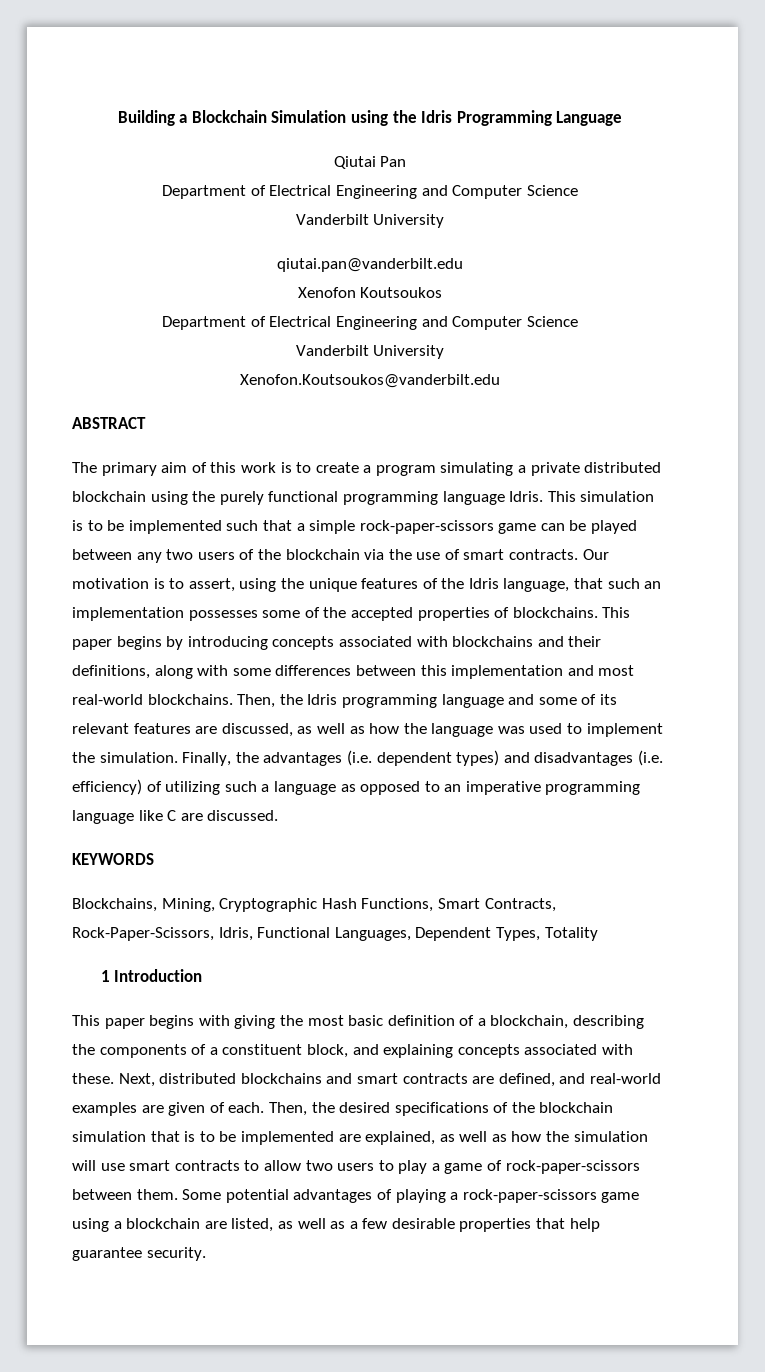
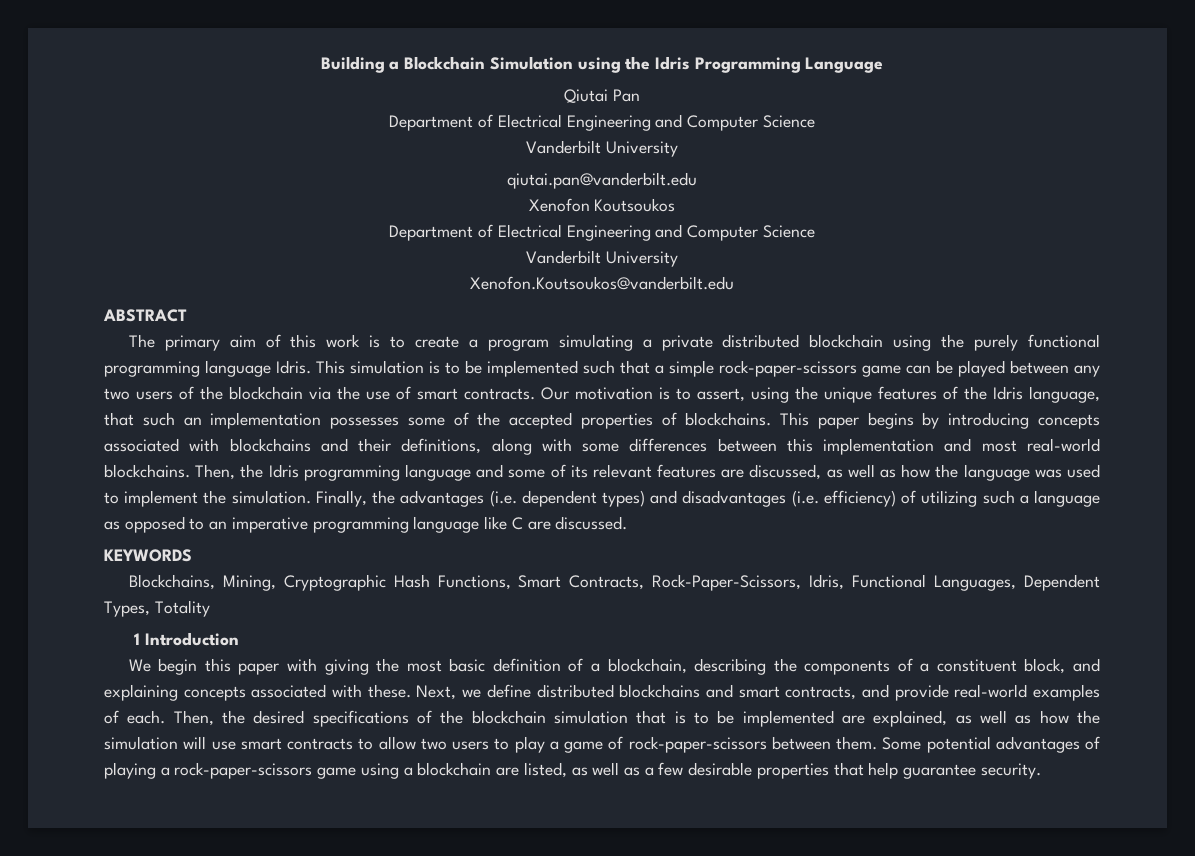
- This paper begins with giving the most basic definition of a blockchain, describing the components of a constituent block, and explaining concepts associated with these.
+ We begin this paper with giving the most basic definition of a blockchain, describing the components of a constituent block, and explaining concepts associated with these.
- Next, distributed blockchains and smart contracts are defined, and real-world examples are given of each.
+ Next, we define distributed blockchains and smart contracts, and provide real-world examples of each.

